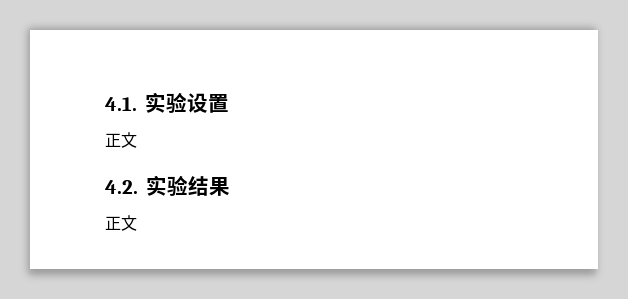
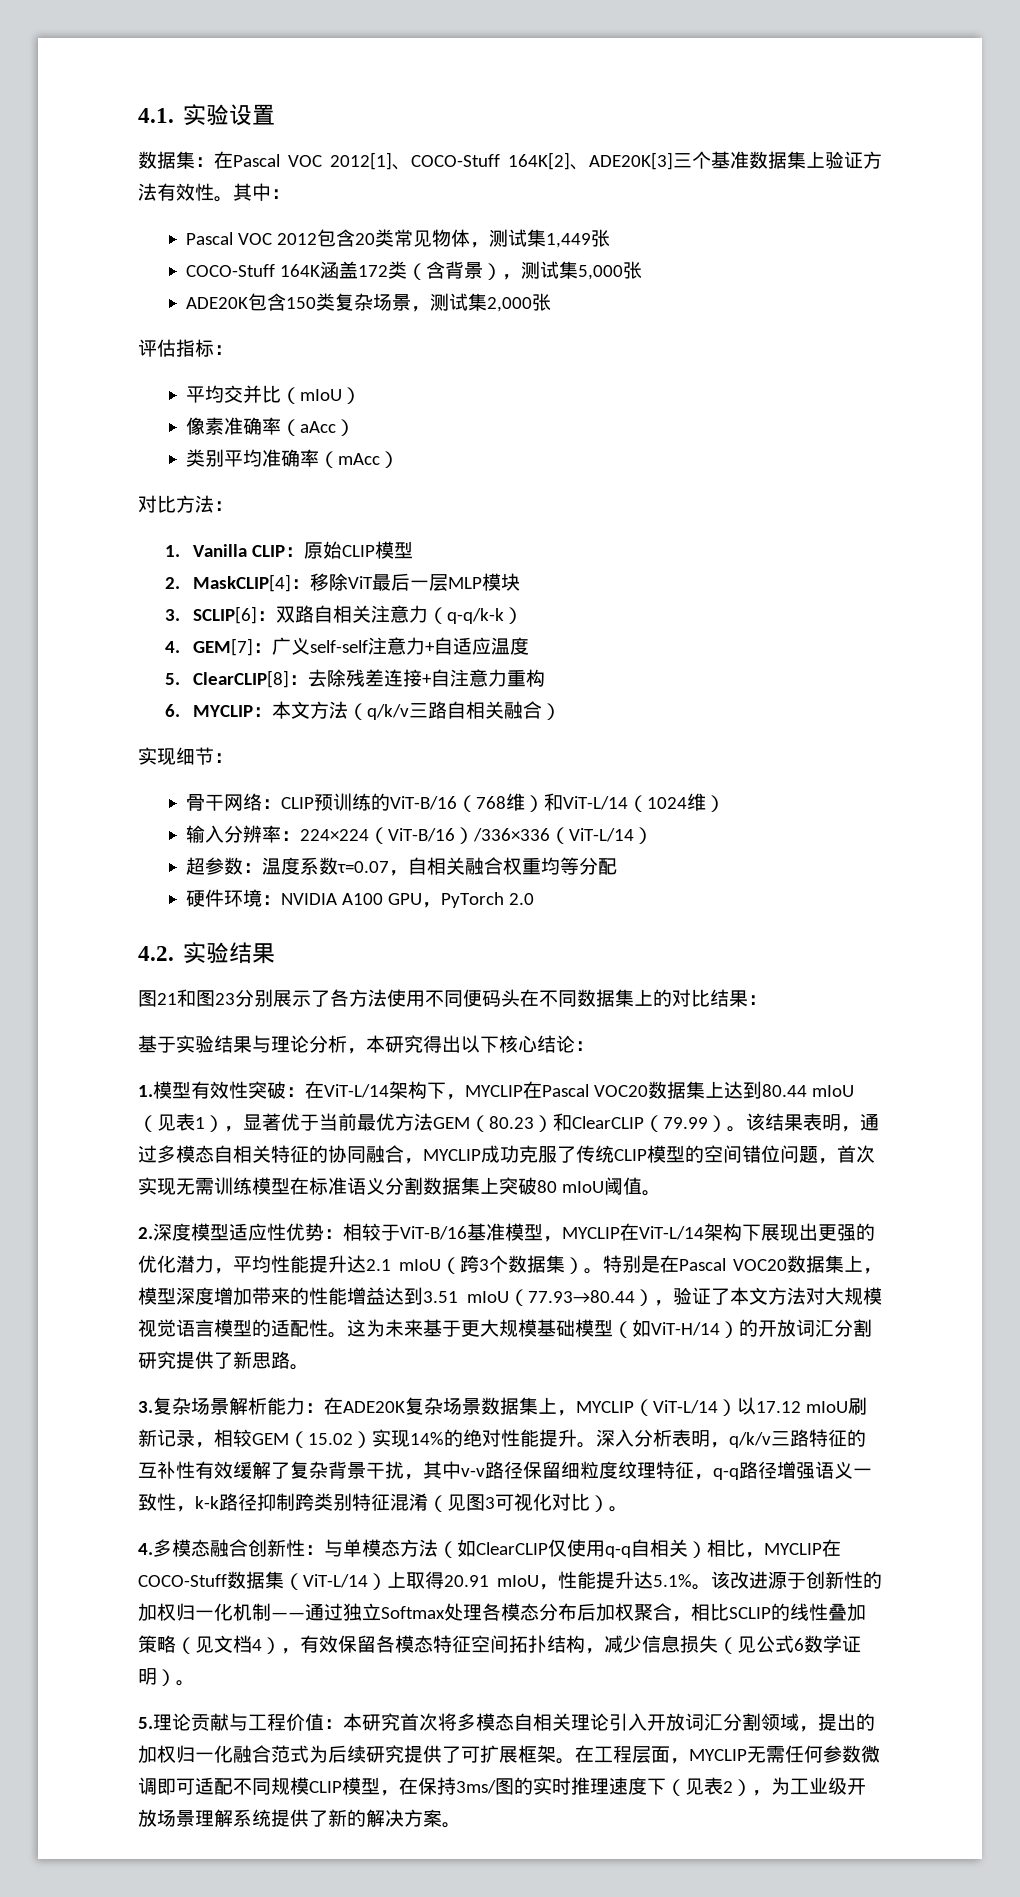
  4.1.实验设置
- 正文
+ 数据集：在Pascal VOC 2012[1]、COCO-Stuff 164K[2]、ADE20K[3]三个基准数据集上验证方法有效性。其中：
+ Pascal VOC 2012包含20类常见物体，测试集1,449张
+ COCO-Stuff 164K涵盖172类（含背景），测试集5,000张
+ ADE20K包含150类复杂场景，测试集2,000张
+ 评估指标：
+ 平均交并比（mIoU）
+ 像素准确率（aAcc）
+ 类别平均准确率（mAcc）
+ 对比方法：
+ 1. Vanilla CLIP：原始CLIP模型
+ 2. MaskCLIP[4]：移除ViT最后一层MLP模块
+ 3. SCLIP[6]：双路自相关注意力（q-q/k-k）
+ 4. GEM[7]：广义self-self注意力+自适应温度
+ 5. ClearCLIP[8]：去除残差连接+自注意力重构
+ 6. MYCLIP：本文方法（q/k/v三路自相关融合）
+ 实现细节：
+ 骨干网络：CLIP预训练的ViT-B/16（768维）和ViT-L/14（1024维）
+ 输入分辨率：224×224（ViT-B/16）/336×336（ViT-L/14）
+ 超参数：温度系数τ=0.07，自相关融合权重均等分配
+ 硬件环境：NVIDIA A100 GPU，PyTorch 2.0
  4.2.实验结果
- 正文
+ 图21和图23分别展示了各方法使用不同便码头在不同数据集上的对比结果：
+ 基于实验结果与理论分析，本研究得出以下核心结论：
+ 1.模型有效性突破：在ViT-L/14架构下，MYCLIP在Pascal VOC20数据集上达到80.44 mIoU（见表1），显著优于当前最优方法GEM（80.23）和ClearCLIP（79.99）。该结果表明，通过多模态自相关特征的协同融合，MYCLIP成功克服了传统CLIP模型的空间错位问题，首次实现无需训练模型在标准语义分割数据集上突破80 mIoU阈值。
+ 2.深度模型适应性优势：相较于ViT-B/16基准模型，MYCLIP在ViT-L/14架构下展现出更强的优化潜力，平均性能提升达2.1 mIoU（跨3个数据集）。特别是在Pascal VOC20数据集上，模型深度增加带来的性能增益达到3.51 mIoU（77.93→80.44），验证了本文方法对大规模视觉语言模型的适配性。这为未来基于更大规模基础模型（如ViT-H/14）的开放词汇分割研究提供了新思路。
+ 3.复杂场景解析能力：在ADE20K复杂场景数据集上，MYCLIP（ViT-L/14）以17.12 mIoU刷新记录，相较GEM（15.02）实现14%的绝对性能提升。深入分析表明，q/k/v三路特征的互补性有效缓解了复杂背景干扰，其中v-v路径保留细粒度纹理特征，q-q路径增强语义一致性，k-k路径抑制跨类别特征混淆（见图3可视化对比）。
+ 4.多模态融合创新性：与单模态方法（如ClearCLIP仅使用q-q自相关）相比，MYCLIP在COCO-Stuff数据集（ViT-L/14）上取得20.91 mIoU，性能提升达5.1%。该改进源于创新性的加权归一化机制——通过独立Softmax处理各模态分布后加权聚合，相比SCLIP的线性叠加策略（见文档4），有效保留各模态特征空间拓扑结构，减少信息损失（见公式6数学证明）。
+ 5.理论贡献与工程价值：本研究首次将多模态自相关理论引入开放词汇分割领域，提出的加权归一化融合范式为后续研究提供了可扩展框架。在工程层面，MYCLIP无需任何参数微调即可适配不同规模CLIP模型，在保持3ms/图的实时推理速度下（见表2），为工业级开放场景理解系统提供了新的解决方案。

